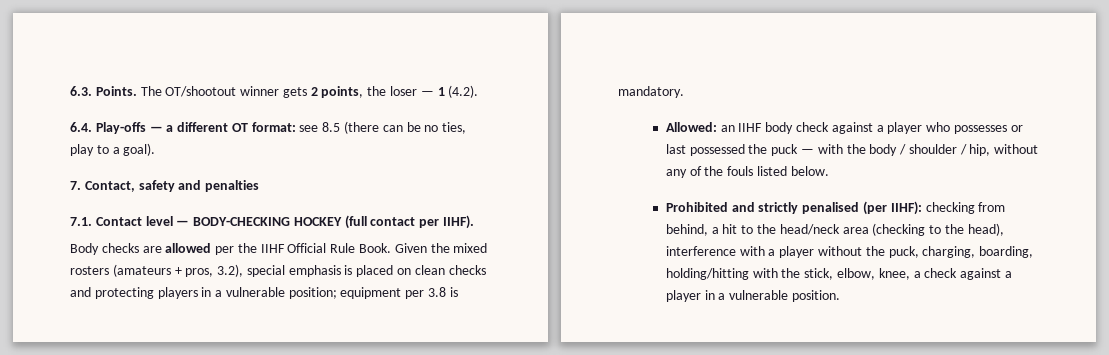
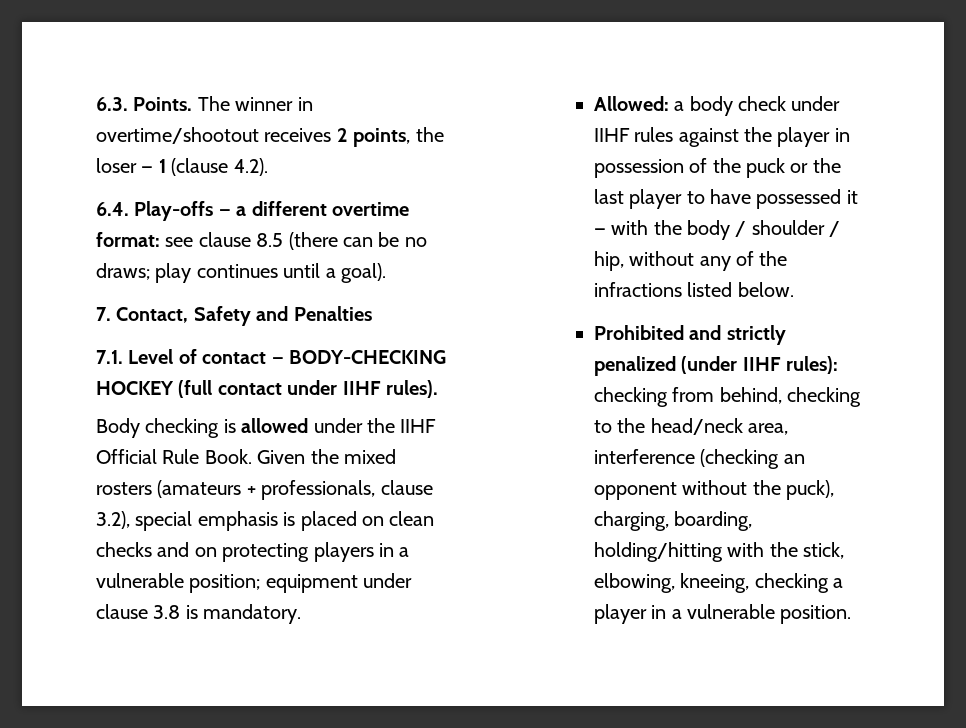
- The OT/shootout winner gets 2 points, the loser — 1 (4.2).
+ The winner in overtime/shootout receives 2 points, the loser — 1 (clause 4.2).
- 6.4. Play-offs — a different OT format: see 8.5 (there can be no ties, play to a goal).
+ 6.4. Play-offs — a different overtime format: see clause 8.5 (there can be no draws; play continues until a goal).
- 7. Contact, safety and penalties
- 7.1. Contact level — BODY-CHECKING HOCKEY (full contact per IIHF).
- Body checks are allowed per the IIHF Official Rule Book.
+ 7. Contact, Safety and Penalties
+ 7.1. Level of contact — BODY-CHECKING HOCKEY (full contact under IIHF rules).
+ Body checking is allowed under the IIHF Official Rule Book.
- Given the mixed rosters (amateurs + pros, 3.2), special emphasis is placed on clean checks and protecting players in a vulnerable position; equipment per 3.8 is mandatory.
+ Given the mixed rosters (amateurs + professionals, clause 3.2), special emphasis is placed on clean checks and on protecting players in a vulnerable position; equipment under clause 3.8 is mandatory.
- Allowed: an IIHF body check against a player who possesses or last possessed the puck — with the body / shoulder / hip, without any of the fouls listed below.
+ Allowed: a body check under IIHF rules against the player in possession of the puck or the last player to have possessed it — with the body / shoulder / hip, without any of the infractions listed below.
- Prohibited and strictly penalised (per IIHF): checking from behind, a hit to the head/neck area (checking to the head), interference with a player without the puck, charging, boarding, holding/hitting with the stick, elbow, knee, a check against a player in a vulnerable position.
+ Prohibited and strictly penalized (under IIHF rules): checking from behind, checking to the head/neck area, interference (checking an opponent without the puck), charging, boarding, holding/hitting with the stick, elbowing, kneeing, checking a player in a vulnerable position.

